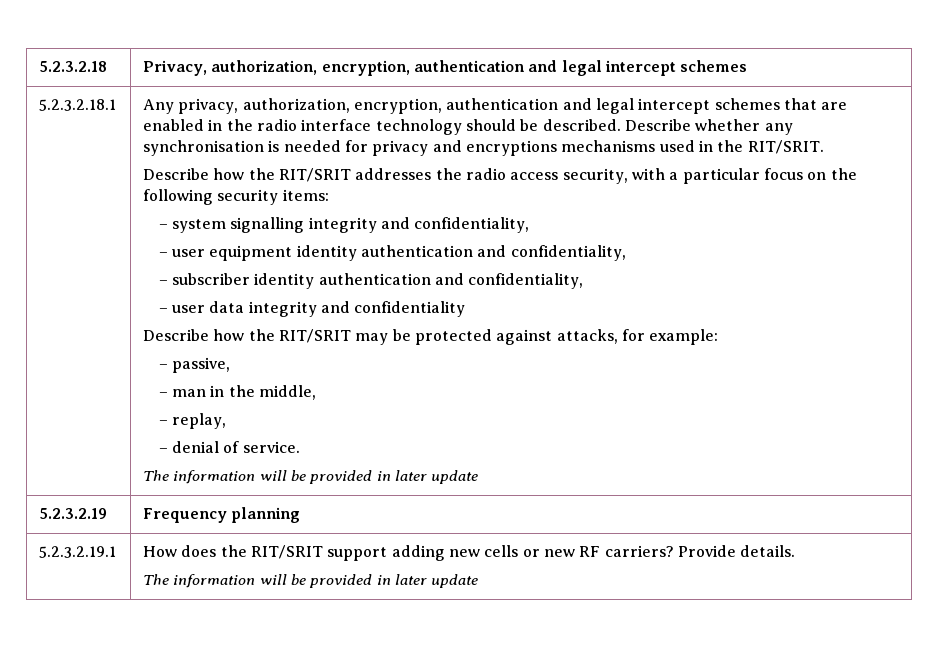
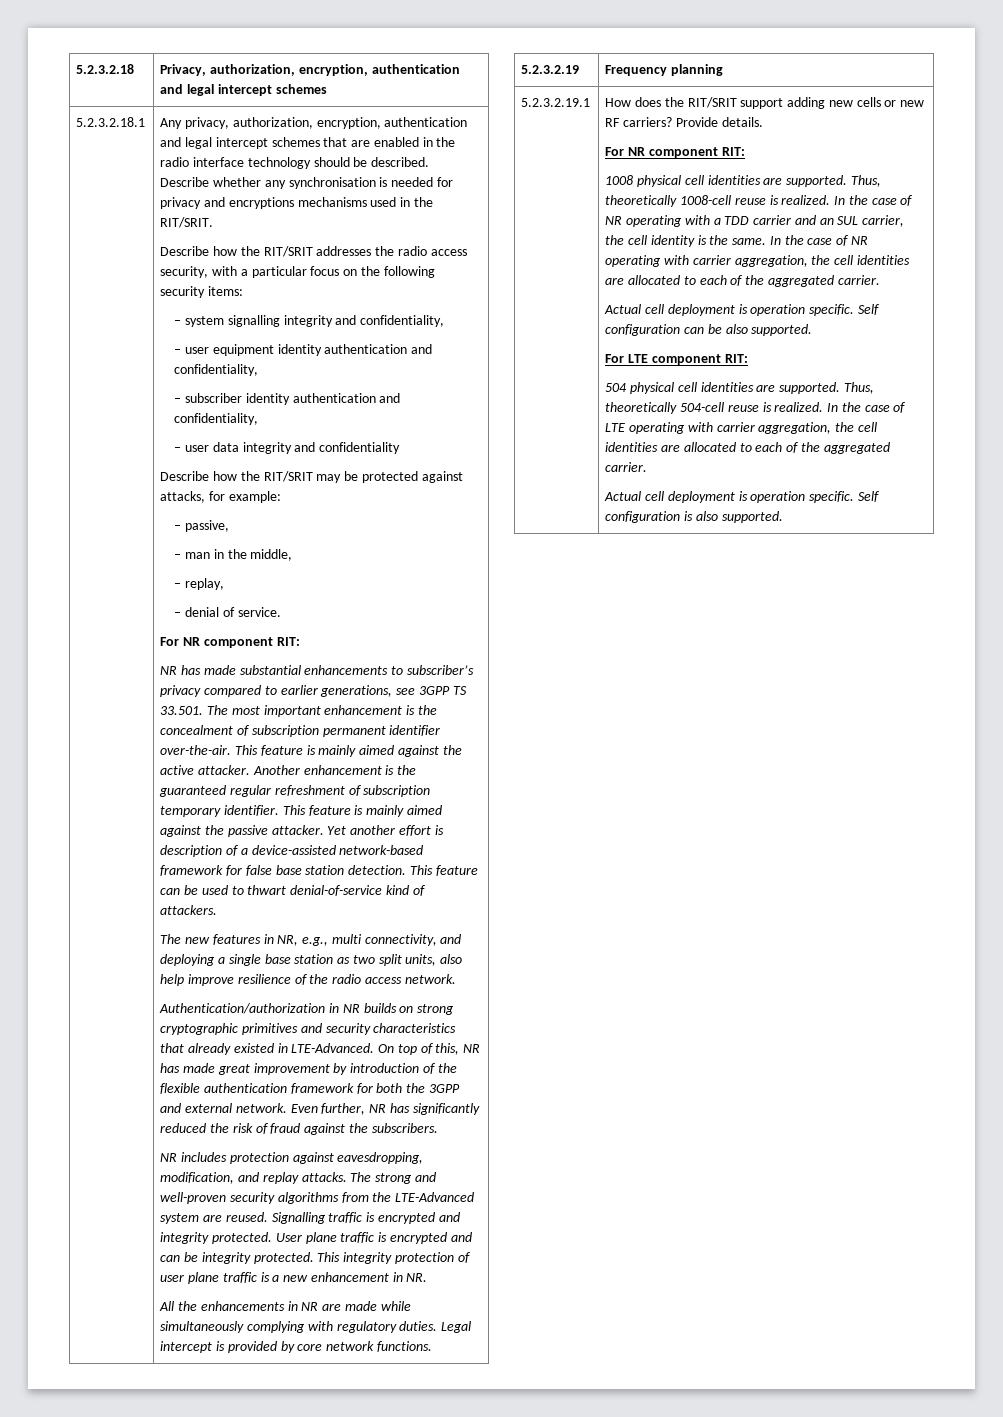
  – denial of service.
- The information will be provided in later update
+ For NR component RIT:
+ NR has made substantial enhancements to subscriber’s privacy compared to earlier generations, see 3GPP TS 33.501. The most important enhancement is the concealment of subscription permanent identifier over-the-air. This feature is mainly aimed against the active attacker. Another enhancement is the guaranteed regular refreshment of subscription temporary identifier. This feature is mainly aimed against the passive attacker. Yet another effort is description of a device-assisted network-based framework for false base station detection. This feature can be used to thwart denial-of-service kind of attackers.
+ The new features in NR, e.g., multi connectivity, and deploying a single base station as two split units, also help improve resilience of the radio access network.
+ Authentication/authorization in NR builds on strong cryptographic primitives and security characteristics that already existed in LTE-Advanced. On top of this, NR has made great improvement by introduction of the flexible authentication framework for both the 3GPP and external network. Even further, NR has significantly reduced the risk of fraud against the subscribers.
+ NR includes protection against eavesdropping, modification, and replay attacks. The strong and well-proven security algorithms from the LTE-Advanced system are reused. Signalling traffic is encrypted and integrity protected. User plane traffic is encrypted and can be integrity protected. This integrity protection of user plane traffic is a new enhancement in NR.
+ All the enhancements in NR are made while simultaneously complying with regulatory duties. Legal intercept is provided by core network functions.
  Provide details.
- The information will be provided in later update
+ For NR component RIT:
+ 1008 physical cell identities are supported. Thus, theoretically 1008-cell reuse is realized. In the case of NR operating with a TDD carrier and an SUL carrier, the cell identity is the same. In the case of NR operating with carrier aggregation, the cell identities are allocated to each of the aggregated carrier.
+ Actual cell deployment is operation specific. Self configuration can be also supported.
+ For LTE component RIT:
+ 504 physical cell identities are supported. Thus, theoretically 504-cell reuse is realized. In the case of LTE operating with carrier aggregation, the cell identities are allocated to each of the aggregated carrier.
+ Actual cell deployment is operation specific. Self configuration is also supported.

